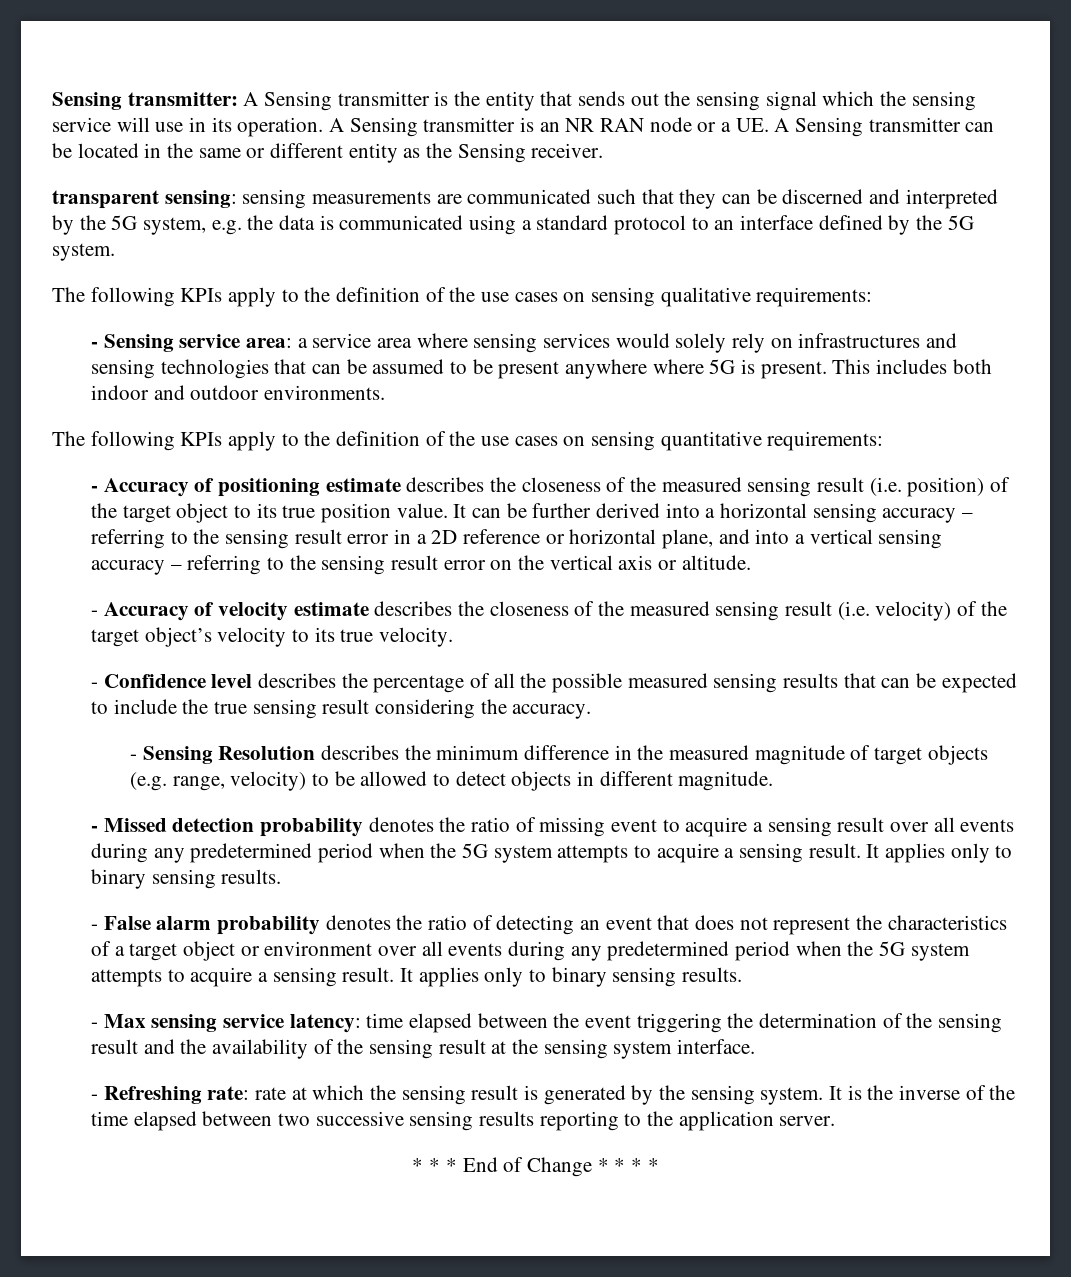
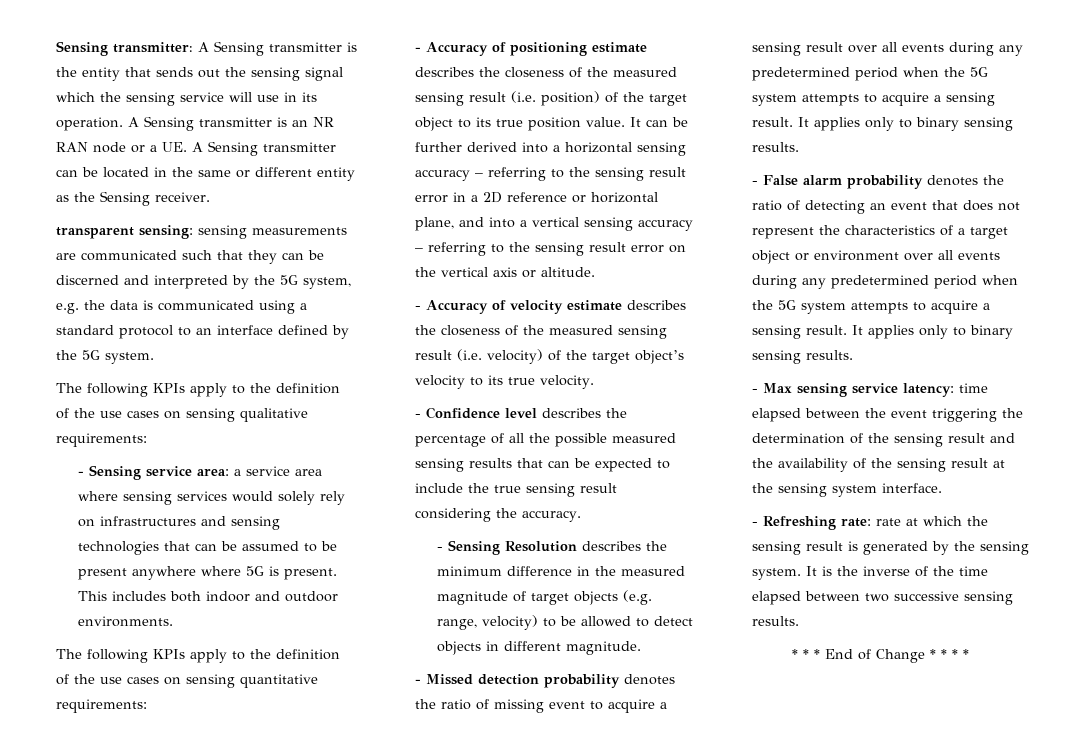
- It is the inverse of the time elapsed between two successive sensing results reporting to the application server.
+ It is the inverse of the time elapsed between two successive sensing results.

